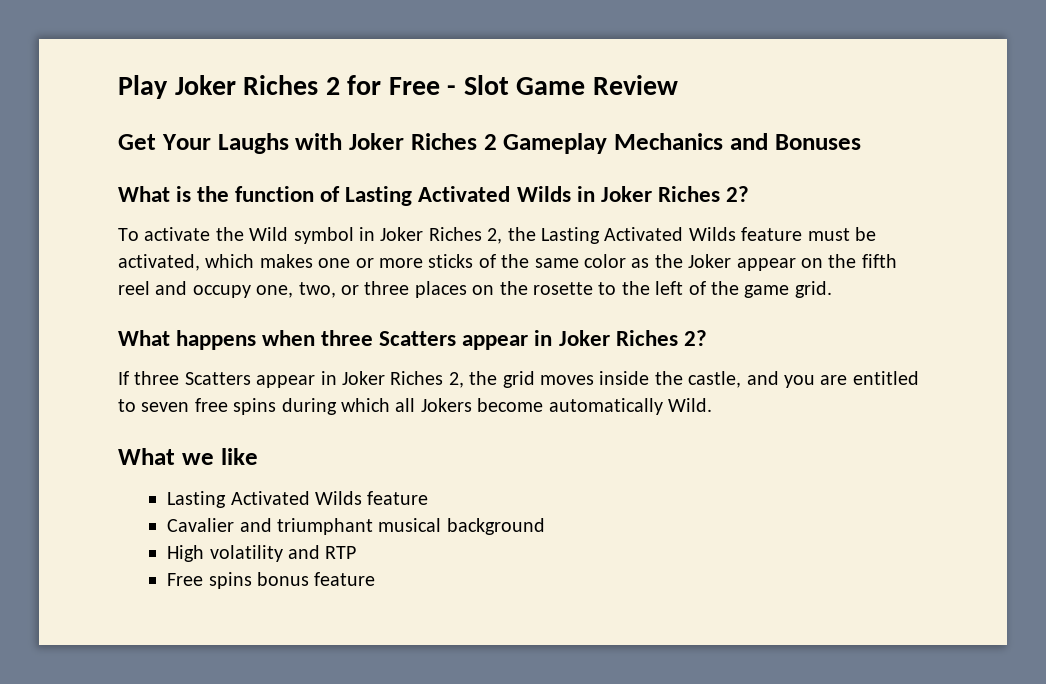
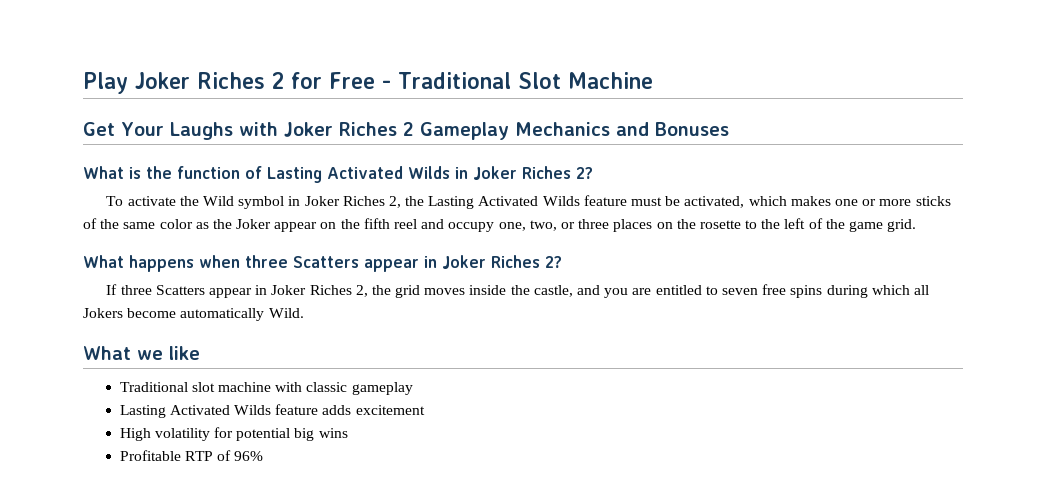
- Play Joker Riches 2 for Free - Slot Game Review
+ Play Joker Riches 2 for Free - Traditional Slot Machine
  What we like
- Lasting Activated Wilds feature
- Cavalier and triumphant musical background
- High volatility and RTP
- Free spins bonus feature
+ Traditional slot machine with classic gameplay
+ Lasting Activated Wilds feature adds excitement
+ High volatility for potential big wins
+ Profitable RTP of 96%

